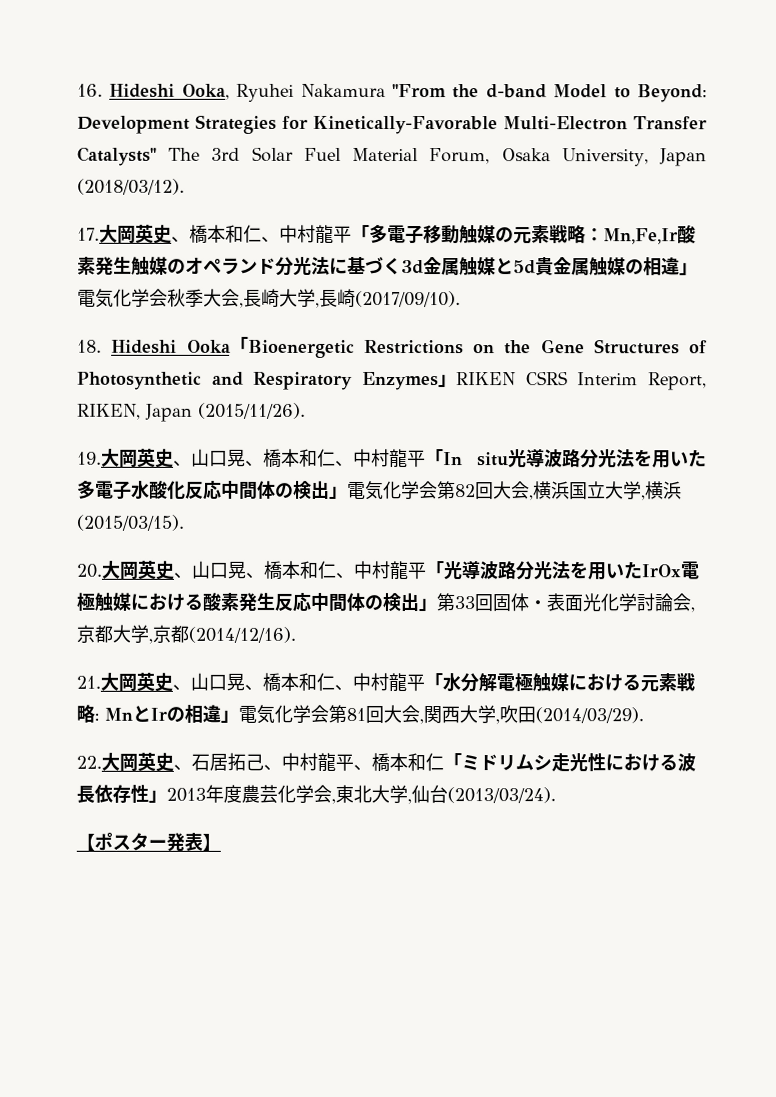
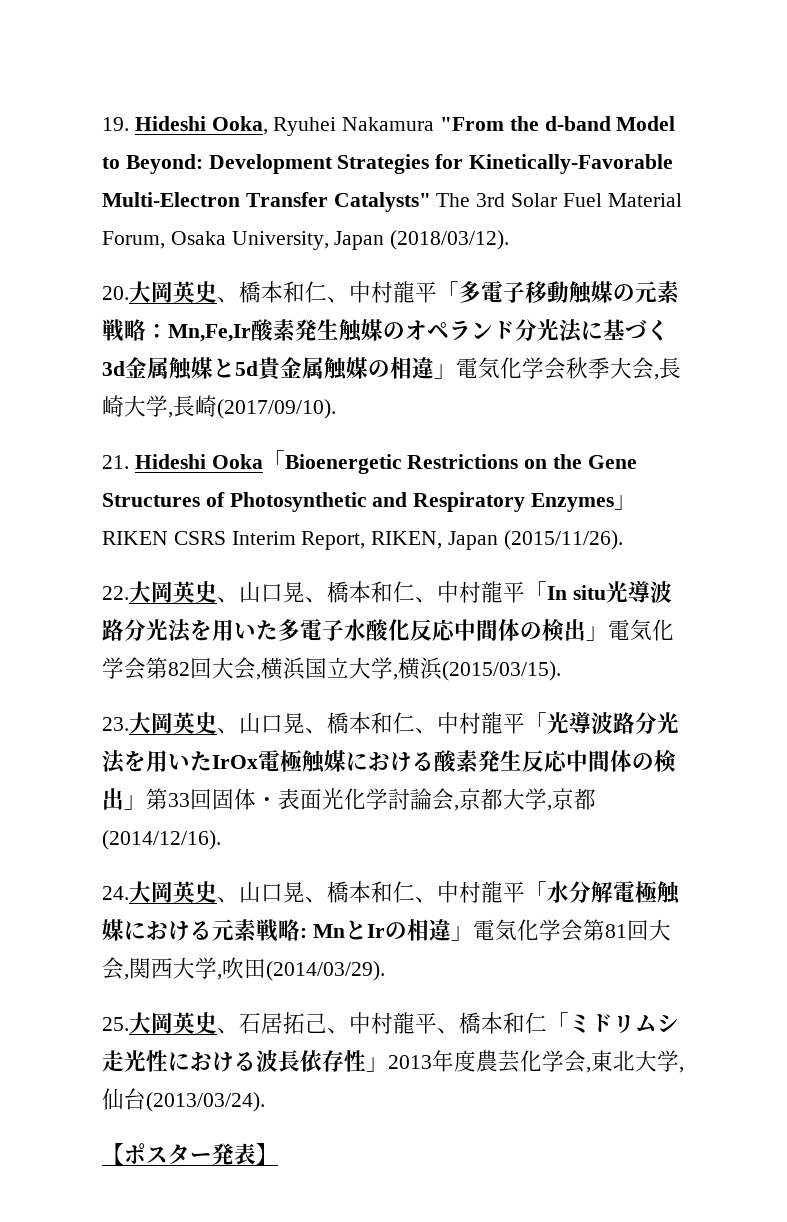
- 16. Hideshi Ooka, Ryuhei Nakamura "From the d-band Model to Beyond: Development Strategies for Kinetically-Favorable Multi-Electron Transfer Catalysts" The 3rd Solar Fuel Material Forum, Osaka University, Japan (2018/03/12).
+ 19. Hideshi Ooka, Ryuhei Nakamura "From the d-band Model to Beyond: Development Strategies for Kinetically-Favorable Multi-Electron Transfer Catalysts" The 3rd Solar Fuel Material Forum, Osaka University, Japan (2018/03/12).
- 17.大岡英史、橋本和仁、中村龍平「多電子移動触媒の元素戦略：Mn,Fe,Ir酸素発生触媒のオペランド分光法に基づく3d金属触媒と5d貴金属触媒の相違」電気化学会秋季大会,長崎大学,長崎(2017/09/10).
+ 20.大岡英史、橋本和仁、中村龍平「多電子移動触媒の元素戦略：Mn,Fe,Ir酸素発生触媒のオペランド分光法に基づく3d金属触媒と5d貴金属触媒の相違」電気化学会秋季大会,長崎大学,長崎(2017/09/10).
- 18. Hideshi Ooka「Bioenergetic Restrictions on the Gene Structures of Photosynthetic and Respiratory Enzymes」RIKEN CSRS Interim Report, RIKEN, Japan (2015/11/26).
+ 21. Hideshi Ooka「Bioenergetic Restrictions on the Gene Structures of Photosynthetic and Respiratory Enzymes」RIKEN CSRS Interim Report, RIKEN, Japan (2015/11/26).
- 19.大岡英史、山口晃、橋本和仁、中村龍平「In situ光導波路分光法を用いた多電子水酸化反応中間体の検出」電気化学会第82回大会,横浜国立大学,横浜(2015/03/15).
+ 22.大岡英史、山口晃、橋本和仁、中村龍平「In situ光導波路分光法を用いた多電子水酸化反応中間体の検出」電気化学会第82回大会,横浜国立大学,横浜(2015/03/15).
- 20.大岡英史、山口晃、橋本和仁、中村龍平「光導波路分光法を用いたIrOx電極触媒における酸素発生反応中間体の検出」第33回固体・表面光化学討論会,京都大学,京都(2014/12/16).
+ 23.大岡英史、山口晃、橋本和仁、中村龍平「光導波路分光法を用いたIrOx電極触媒における酸素発生反応中間体の検出」第33回固体・表面光化学討論会,京都大学,京都(2014/12/16).
- 21.大岡英史、山口晃、橋本和仁、中村龍平「水分解電極触媒における元素戦略: MnとIrの相違」電気化学会第81回大会,関西大学,吹田(2014/03/29).
+ 24.大岡英史、山口晃、橋本和仁、中村龍平「水分解電極触媒における元素戦略: MnとIrの相違」電気化学会第81回大会,関西大学,吹田(2014/03/29).
- 22.大岡英史、石居拓己、中村龍平、橋本和仁「ミドリムシ走光性における波長依存性」2013年度農芸化学会,東北大学,仙台(2013/03/24).
+ 25.大岡英史、石居拓己、中村龍平、橋本和仁「ミドリムシ走光性における波長依存性」2013年度農芸化学会,東北大学,仙台(2013/03/24).

